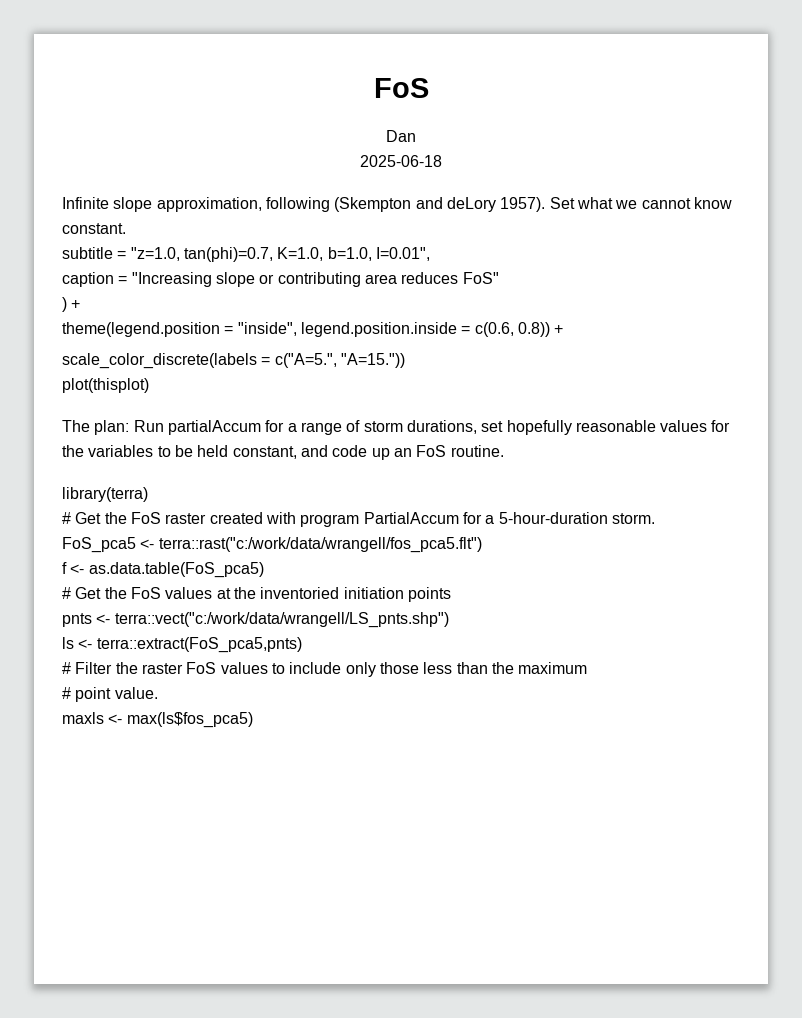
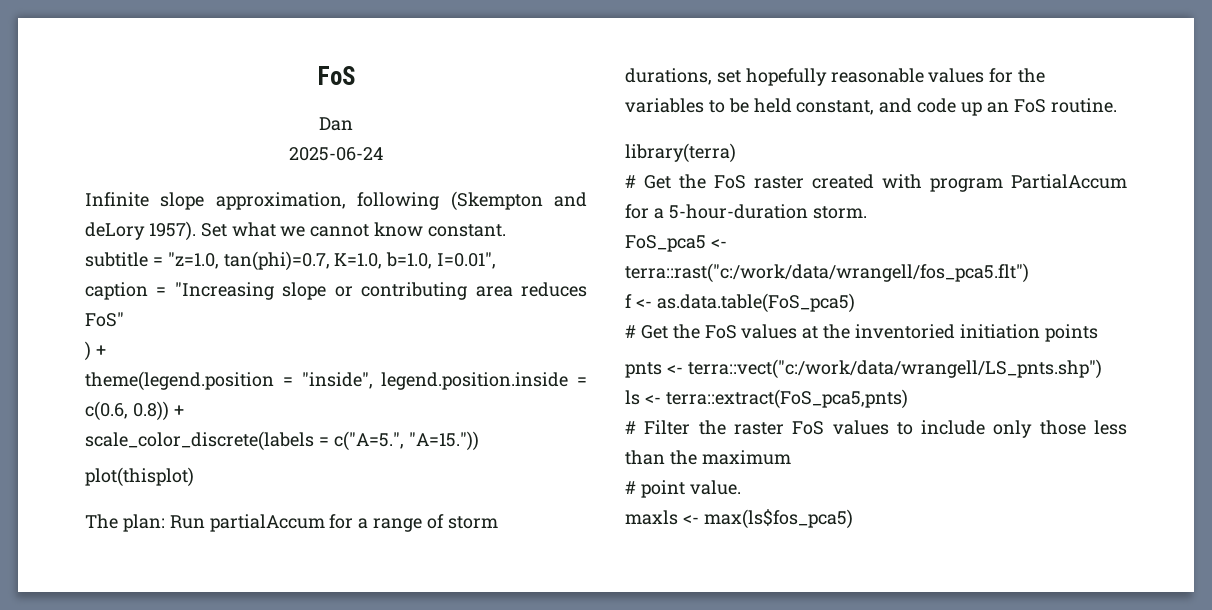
- 2025-06-18
+ 2025-06-24

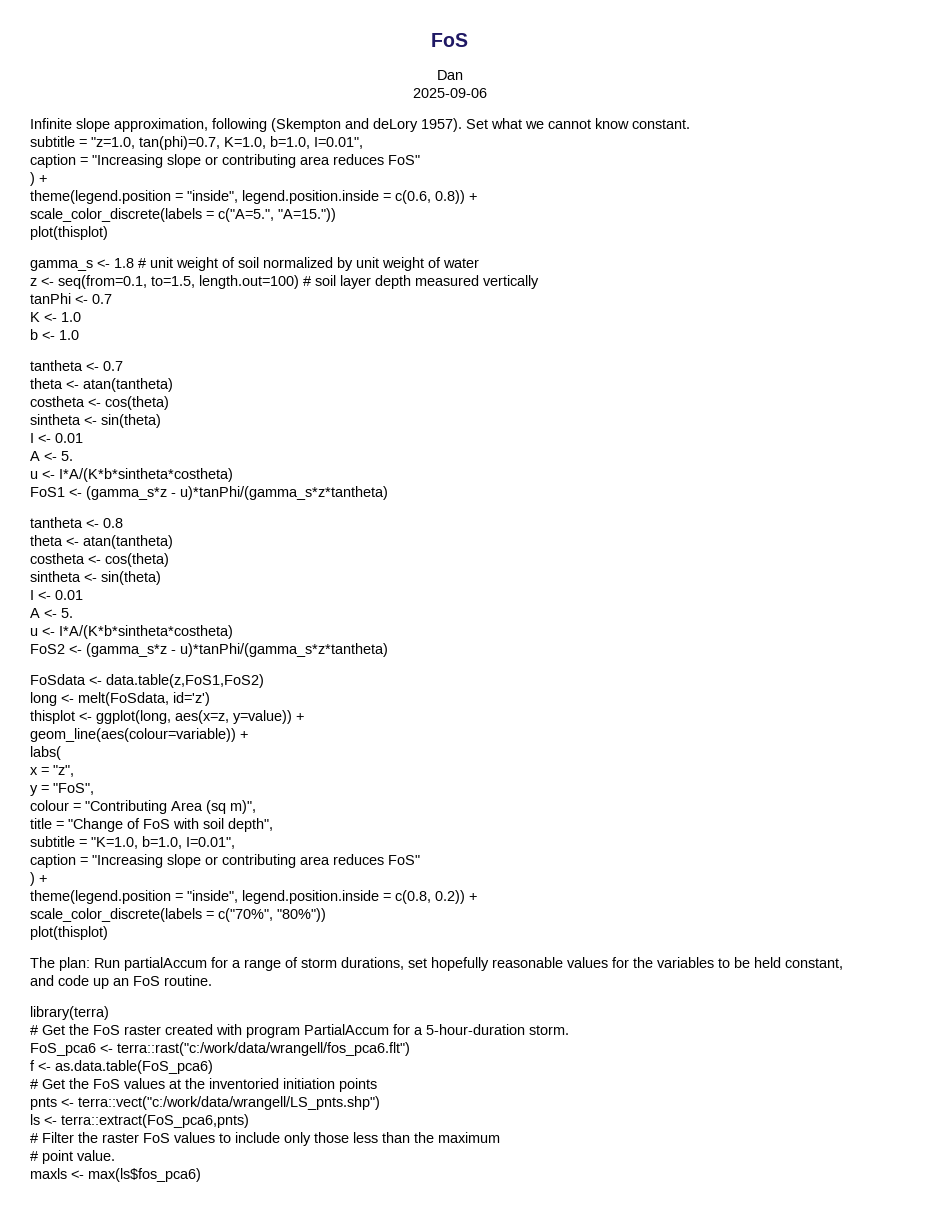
- 2025-06-24
+ 2025-09-06
+ gamma_s <- 1.8 # unit weight of soil normalized by unit weight of water
+ z <- seq(from=0.1, to=1.5, length.out=100) # soil layer depth measured vertically
+ tanPhi <- 0.7
+ K <- 1.0
+ b <- 1.0
+ tantheta <- 0.7
+ theta <- atan(tantheta)
+ costheta <- cos(theta)
+ sintheta <- sin(theta)
+ I <- 0.01
+ A <- 5.
+ u <- I*A/(K*b*sintheta*costheta)
+ FoS1 <- (gamma_s*z - u)*tanPhi/(gamma_s*z*tantheta)
+ tantheta <- 0.8
+ theta <- atan(tantheta)
+ costheta <- cos(theta)
+ sintheta <- sin(theta)
+ I <- 0.01
+ A <- 5.
+ u <- I*A/(K*b*sintheta*costheta)
+ FoS2 <- (gamma_s*z - u)*tanPhi/(gamma_s*z*tantheta)
+ FoSdata <- data.table(z,FoS1,FoS2)
+ long <- melt(FoSdata, id='z')
+ thisplot <- ggplot(long, aes(x=z, y=value)) +
+ geom_line(aes(colour=variable)) +
+ labs(
+ x = "z",
+ y = "FoS",
+ colour = "Contributing Area (sq m)",
+ title = "Change of FoS with soil depth",
+ subtitle = "K=1.0, b=1.0, I=0.01",
+ caption = "Increasing slope or contributing area reduces FoS"
+ ) +
+ theme(legend.position = "inside", legend.position.inside = c(0.8, 0.2)) +
+ scale_color_discrete(labels = c("70%", "80%"))
+ plot(thisplot)
- FoS_pca5 <- terra::rast("c:/work/data/wrangell/fos_pca5.flt")
+ FoS_pca6 <- terra::rast("c:/work/data/wrangell/fos_pca6.flt")
- f <- as.data.table(FoS_pca5)
+ f <- as.data.table(FoS_pca6)
- ls <- terra::extract(FoS_pca5,pnts)
+ ls <- terra::extract(FoS_pca6,pnts)
- maxls <- max(ls$fos_pca5)
+ maxls <- max(ls$fos_pca6)

